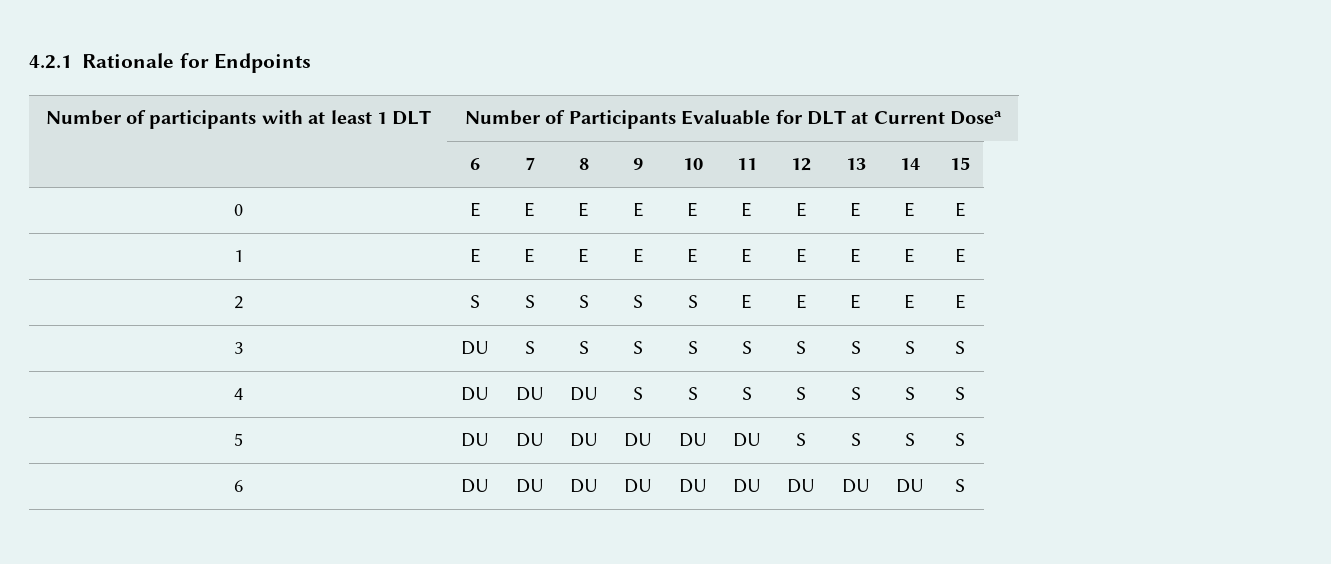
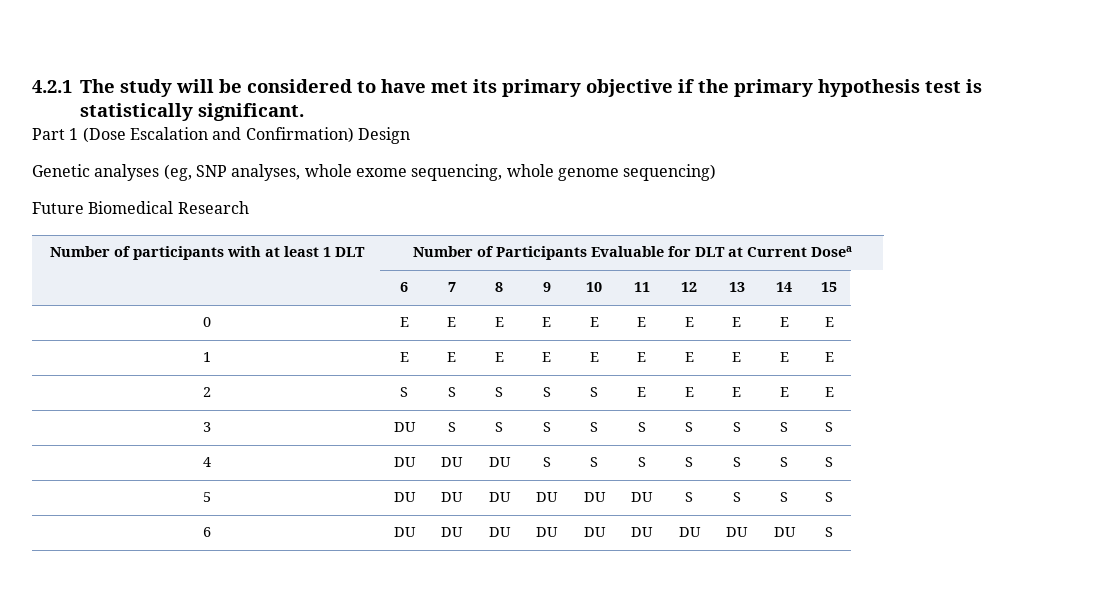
- 4.2.1 Rationale for Endpoints
+ 4.2.1 The study will be considered to have met its primary objective if the primary hypothesis test is statistically significant.
+ Part 1 (Dose Escalation and Confirmation) Design
+ Genetic analyses (eg, SNP analyses, whole exome sequencing, whole genome sequencing)
+ Future Biomedical Research

